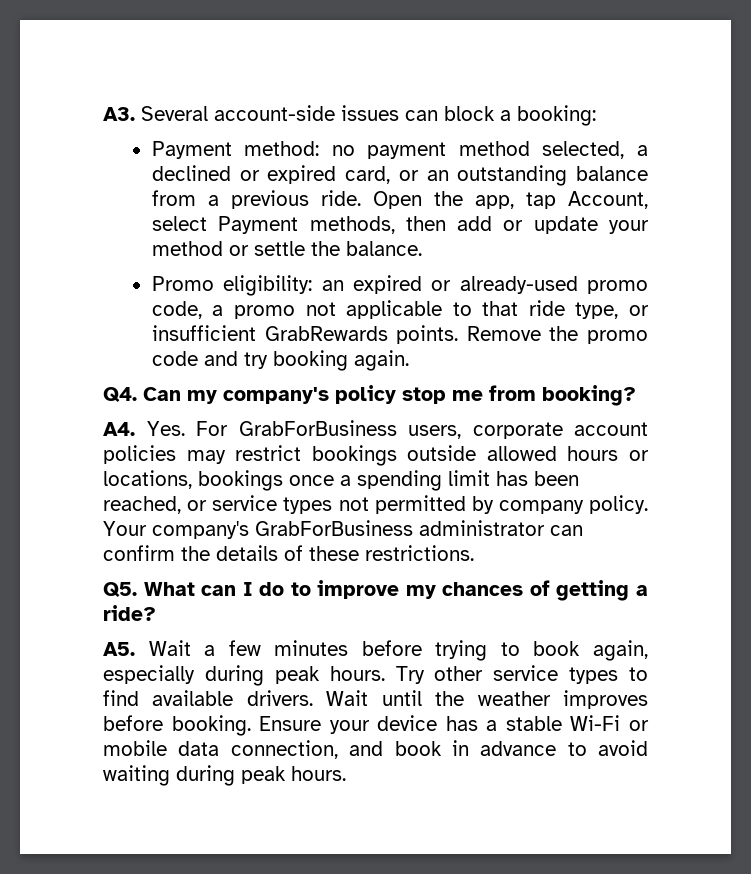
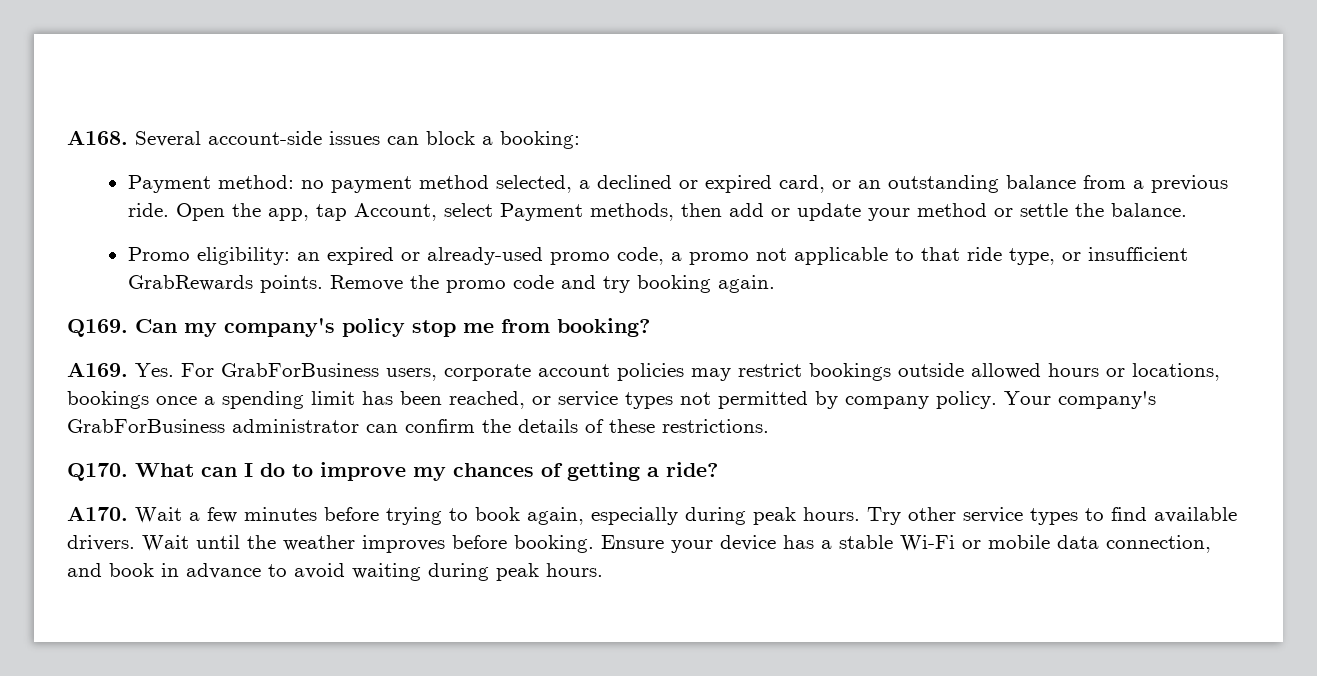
- A3. Several account-side issues can block a booking:
+ A168. Several account-side issues can block a booking:
- Q4. Can my company's policy stop me from booking?
+ Q169. Can my company's policy stop me from booking?
- A4. Yes. For GrabForBusiness users, corporate account policies may restrict bookings outside allowed hours or locations, bookings once a spending limit has been reached, or service types not permitted by company policy.
+ A169. Yes. For GrabForBusiness users, corporate account policies may restrict bookings outside allowed hours or locations, bookings once a spending limit has been reached, or service types not permitted by company policy.
- Q5. What can I do to improve my chances of getting a ride?
+ Q170. What can I do to improve my chances of getting a ride?
- A5. Wait a few minutes before trying to book again, especially during peak hours.
+ A170. Wait a few minutes before trying to book again, especially during peak hours.

